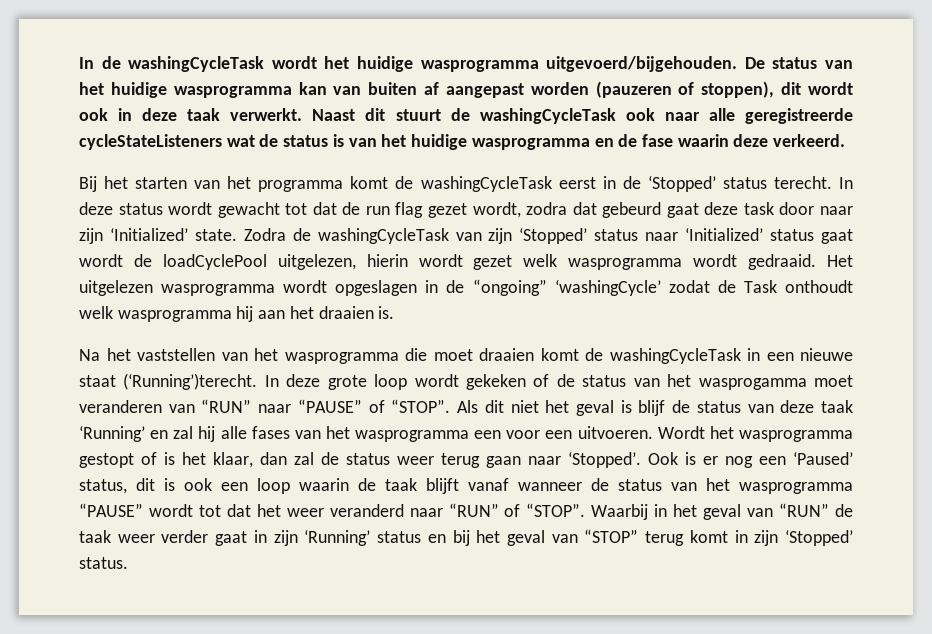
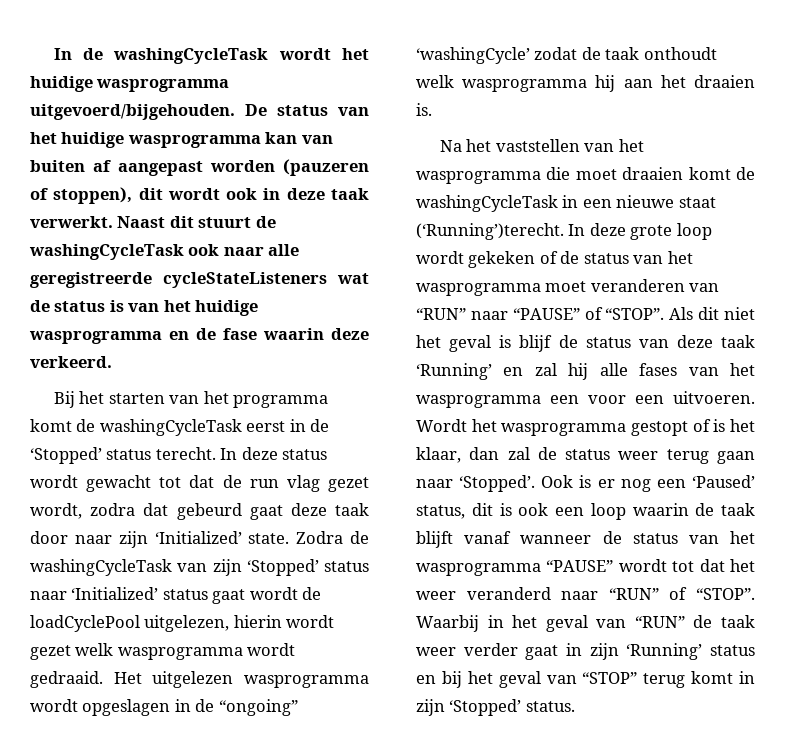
- In deze status wordt gewacht tot dat de run flag gezet wordt, zodra dat gebeurd gaat deze task door naar zijn ‘Initialized’ state.
+ In deze status wordt gewacht tot dat de run vlag gezet wordt, zodra dat gebeurd gaat deze taak door naar zijn ‘Initialized’ state.
- Het uitgelezen wasprogramma wordt opgeslagen in de “ongoing” ‘washingCycle’ zodat de Task onthoudt welk wasprogramma hij aan het draaien is.
+ Het uitgelezen wasprogramma wordt opgeslagen in de “ongoing” ‘washingCycle’ zodat de taak onthoudt welk wasprogramma hij aan het draaien is.
- In deze grote loop wordt gekeken of de status van het wasprogamma moet veranderen van “RUN” naar “PAUSE” of “STOP”.
+ In deze grote loop wordt gekeken of de status van het wasprogramma moet veranderen van “RUN” naar “PAUSE” of “STOP”.

